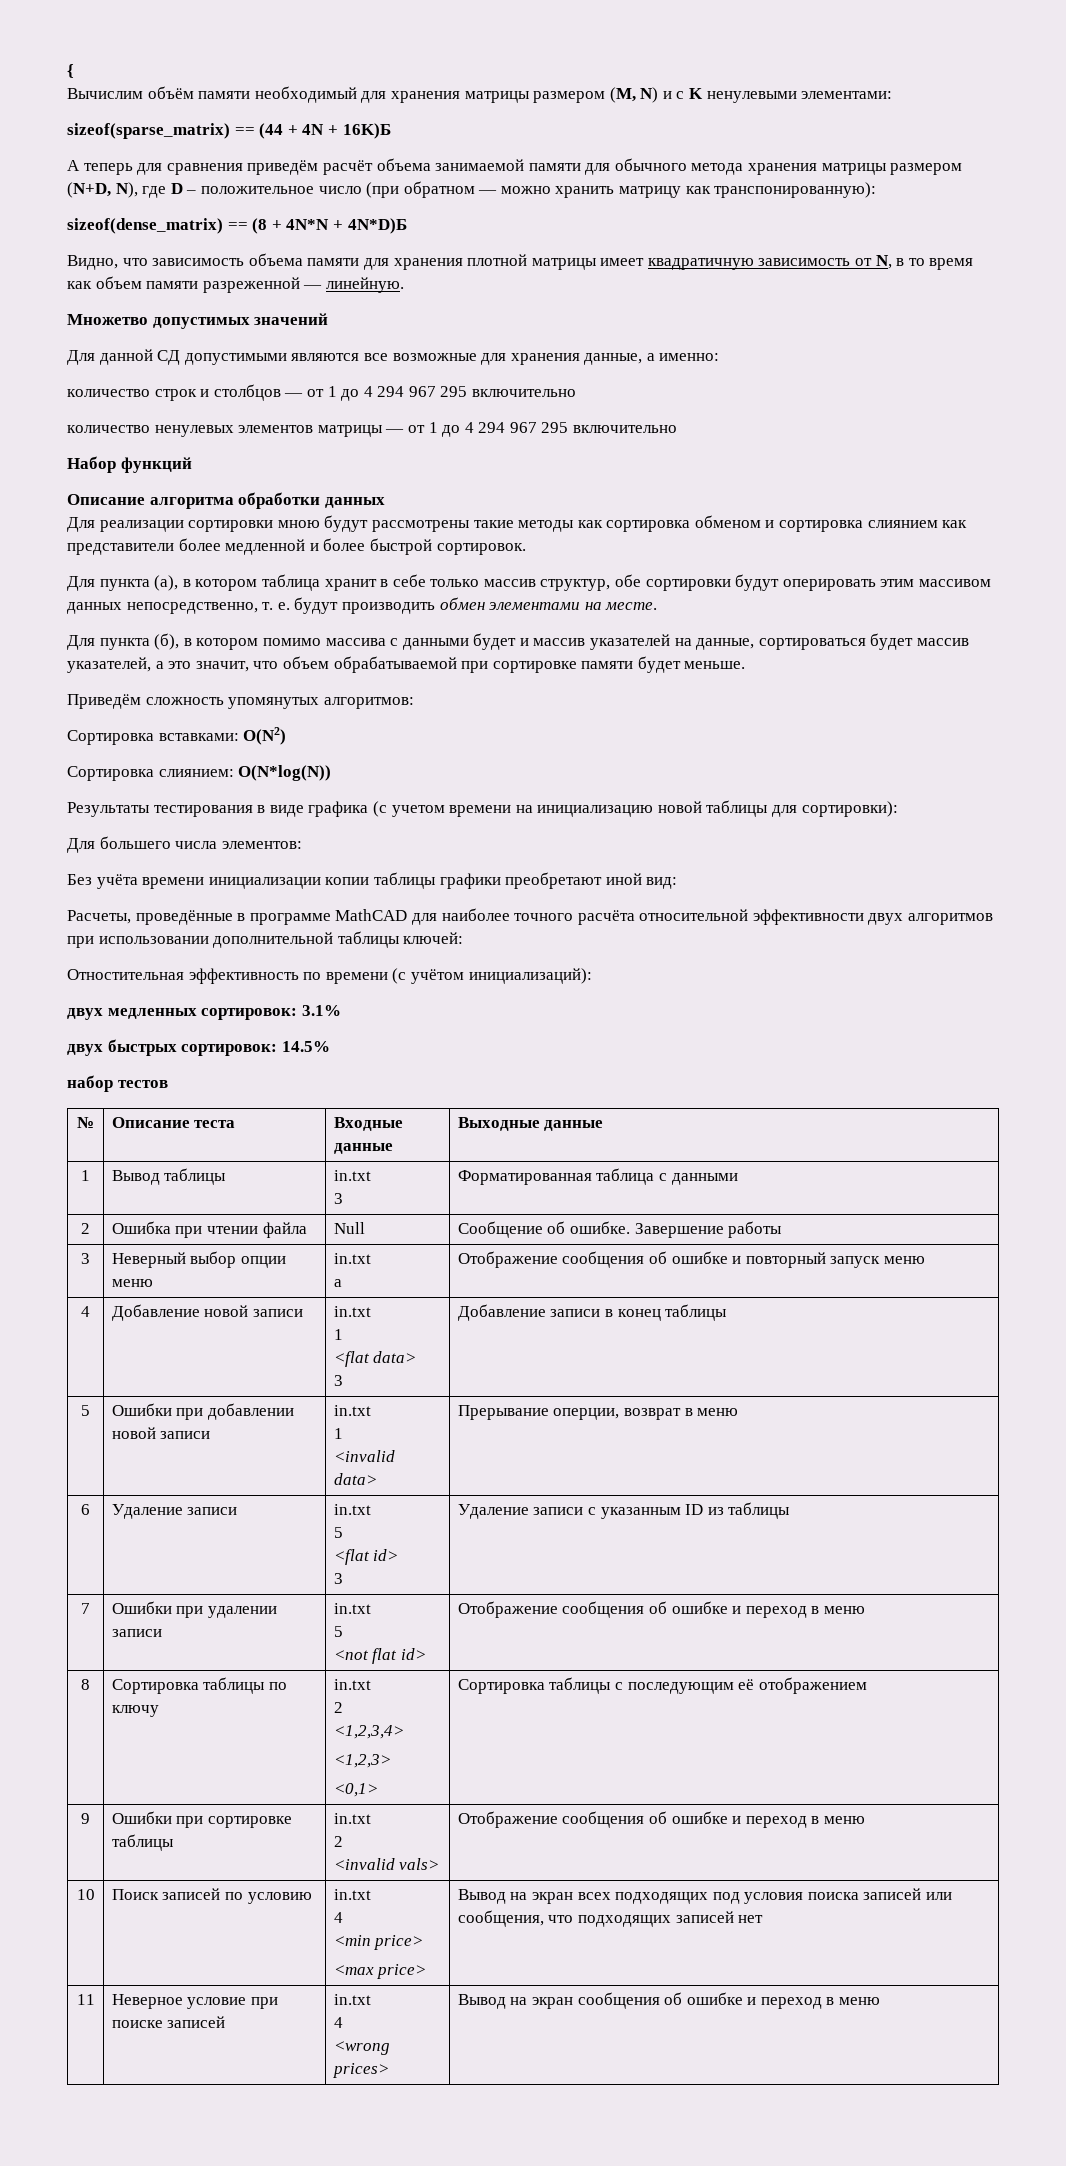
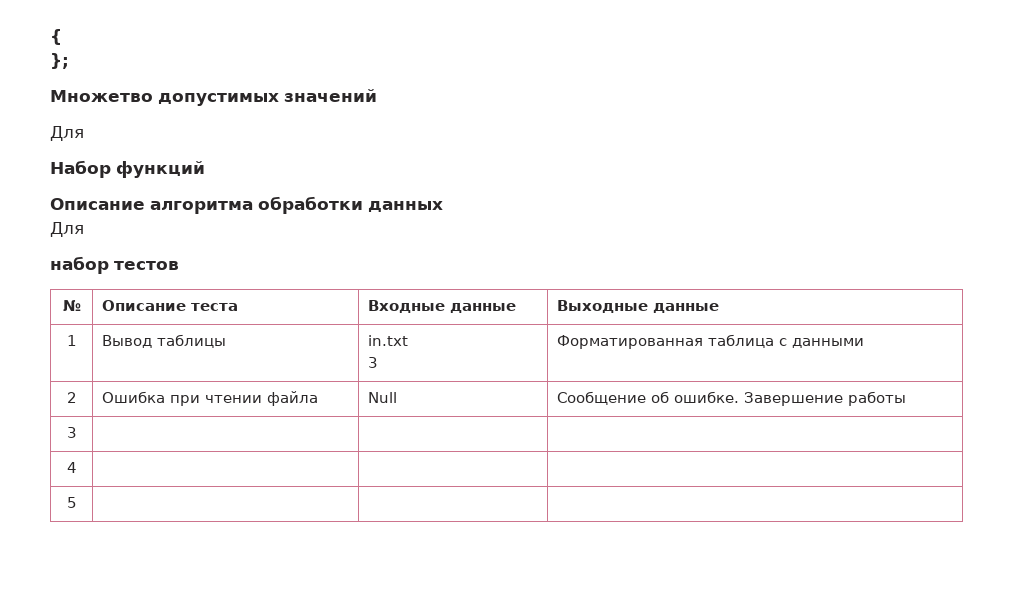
- Вычислим объём памяти необходимый для хранения матрицы размером (M, N) и с K ненулевыми элементами:
- sizeof(sparse_matrix) == (44 + 4N + 16K)Б
- А теперь для сравнения приведём расчёт объема занимаемой памяти для обычного метода хранения матрицы размером (N+D, N), где D – положительное число (при обратном — можно хранить матрицу как транспонированную):
- sizeof(dense_matrix) == (8 + 4N*N + 4N*D)Б
- Видно, что зависимость объема памяти для хранения плотной матрицы имеет квадратичную зависимость от N, в то время как объем памяти разреженной — линейную.
+ };
  Множетво допустимых значений
- Для данной СД допустимыми являются все возможные для хранения данные, а именно:
- количество строк и столбцов — от 1 до 4 294 967 295 включительно
- количество ненулевых элементов матрицы — от 1 до 4 294 967 295 включительно
+ Для
  Описание алгоритма обработки данных
- Для реализации сортировки мною будут рассмотрены такие методы как сортировка обменом и сортировка слиянием как представители более медленной и более быстрой сортировок.
- Для пункта (а), в котором таблица хранит в себе только массив структур, обе сортировки будут оперировать этим массивом данных непосредственно, т. е. будут производить обмен элементами на месте.
- Для пункта (б), в котором помимо массива с данными будет и массив указателей на данные, сортироваться будет массив указателей, а это значит, что объем обрабатываемой при сортировке памяти будет меньше.
- Приведём сложность упомянутых алгоритмов:
- Сортировка вставками: O(N2)
- Сортировка слиянием: O(N*log(N))
- Результаты тестирования в виде графика (с учетом времени на инициализацию новой таблицы для сортировки):
- Для большего числа элементов:
- Без учёта времени инициализации копии таблицы графики преобретают иной вид:
- Расчеты, проведённые в программе MathCAD для наиболее точного расчёта относительной эффективности двух алгоритмов при использовании дополнительной таблицы ключей:
- Отностительная эффективность по времени (с учётом инициализаций):
- двух медленных сортировок: 3.1%
- двух быстрых сортировок: 14.5%
+ Для
- 3 | Неверный выбор опции меню | in.txt
- a | Отображение сообщения об ошибке и повторный запуск меню
- 4 | Добавление новой записи | in.txt
- 1
- <flat data>
- 3 | Добавление записи в конец таблицы
- 5 | Ошибки при добавлении новой записи | in.txt
- 1
- <invalid data> | Прерывание оперции, возврат в меню
- 6 | Удаление записи | in.txt
- 5
- <flat id>
- 3 | Удаление записи с указанным ID из таблицы
- 7 | Ошибки при удалении записи | in.txt
- 5
- <not flat id> | Отображение сообщения об ошибке и переход в меню
- 8 | Сортировка таблицы по ключу | in.txt
- 2
- <1,2,3,4>
- <1,2,3>
- <0,1> | Сортировка таблицы с последующим её отображением
- 9 | Ошибки при сортировке таблицы | in.txt
- 2
- <invalid vals> | Отображение сообщения об ошибке и переход в меню
- 10 | Поиск записей по условию | in.txt
- 4
- <min price>
- <max price> | Вывод на экран всех подходящих под условия поиска записей или сообщения, что подходящих записей нет
- 11 | Неверное условие при поиске записей | in.txt
- 4
- <wrong prices> | Вывод на экран сообщения об ошибке и переход в меню
+ 3 | | |
+ 4 | | |
+ 5 | | |

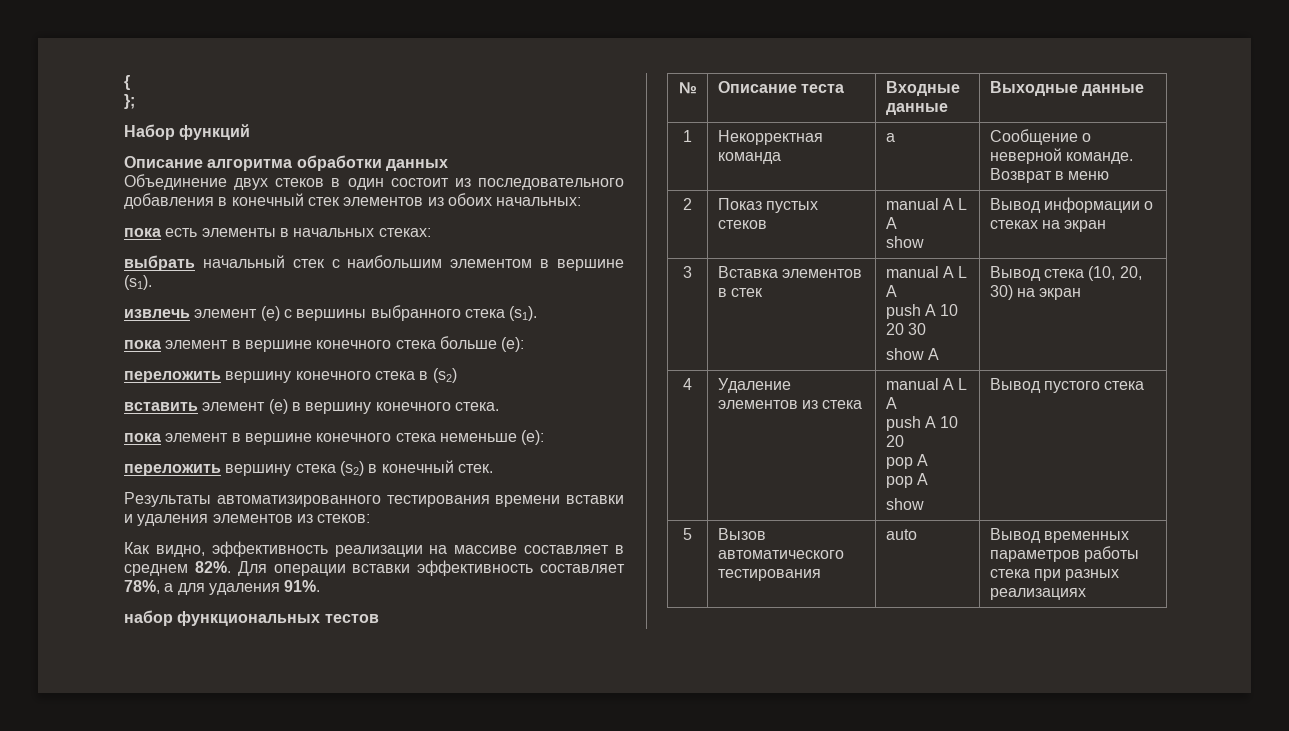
- Множетво допустимых значений
- Для
  Описание алгоритма обработки данных
- Для
+ Объединение двух стеков в один состоит из последовательного добавления в конечный стек элементов из обоих начальных:
+ пока есть элементы в начальных стеках:
+ выбрать начальный стек с наибольшим элементом в вершине (s1).
+ извлечь элемент (е) с вершины выбранного стека (s1).
+ пока элемент в вершине конечного стека больше (е):
+ переложить вершину конечного стека в (s2)
+ вставить элемент (е) в вершину конечного стека.
+ пока элемент в вершине конечного стека неменьше (е):
+ переложить вершину стека (s2) в конечный стек.
+ Результаты автоматизированного тестирования времени вставки и удаления элементов из стеков:
+ Как видно, эффективность реализации на массиве составляет в среднем 82%. Для операции вставки эффективность составляет 78%, а для удаления 91%.
- набор тестов
+ набор функциональных тестов
- 1 | Вывод таблицы | in.txt
- 3 | Форматированная таблица с данными
- 2 | Ошибка при чтении файла | Null | Сообщение об ошибке. Завершение работы
- 3 | | |
- 4 | | |
- 5 | | |
+ 1 | Некорректная команда | a | Сообщение о неверной команде. Возврат в меню
+ 2 | Показ пустых стеков | manual A L A
+ show | Вывод информации о стеках на экран
+ 3 | Вставка элементов в стек | manual A L A
+ push A 10 20 30
+ show A | Вывод стека (10, 20, 30) на экран
+ 4 | Удаление элементов из стека | manual A L A
+ push A 10 20
+ pop A
+ pop A
+ show | Вывод пустого стека
+ 5 | Вызов автоматического тестирования | auto | Вывод временных параметров работы стека при разных реализациях

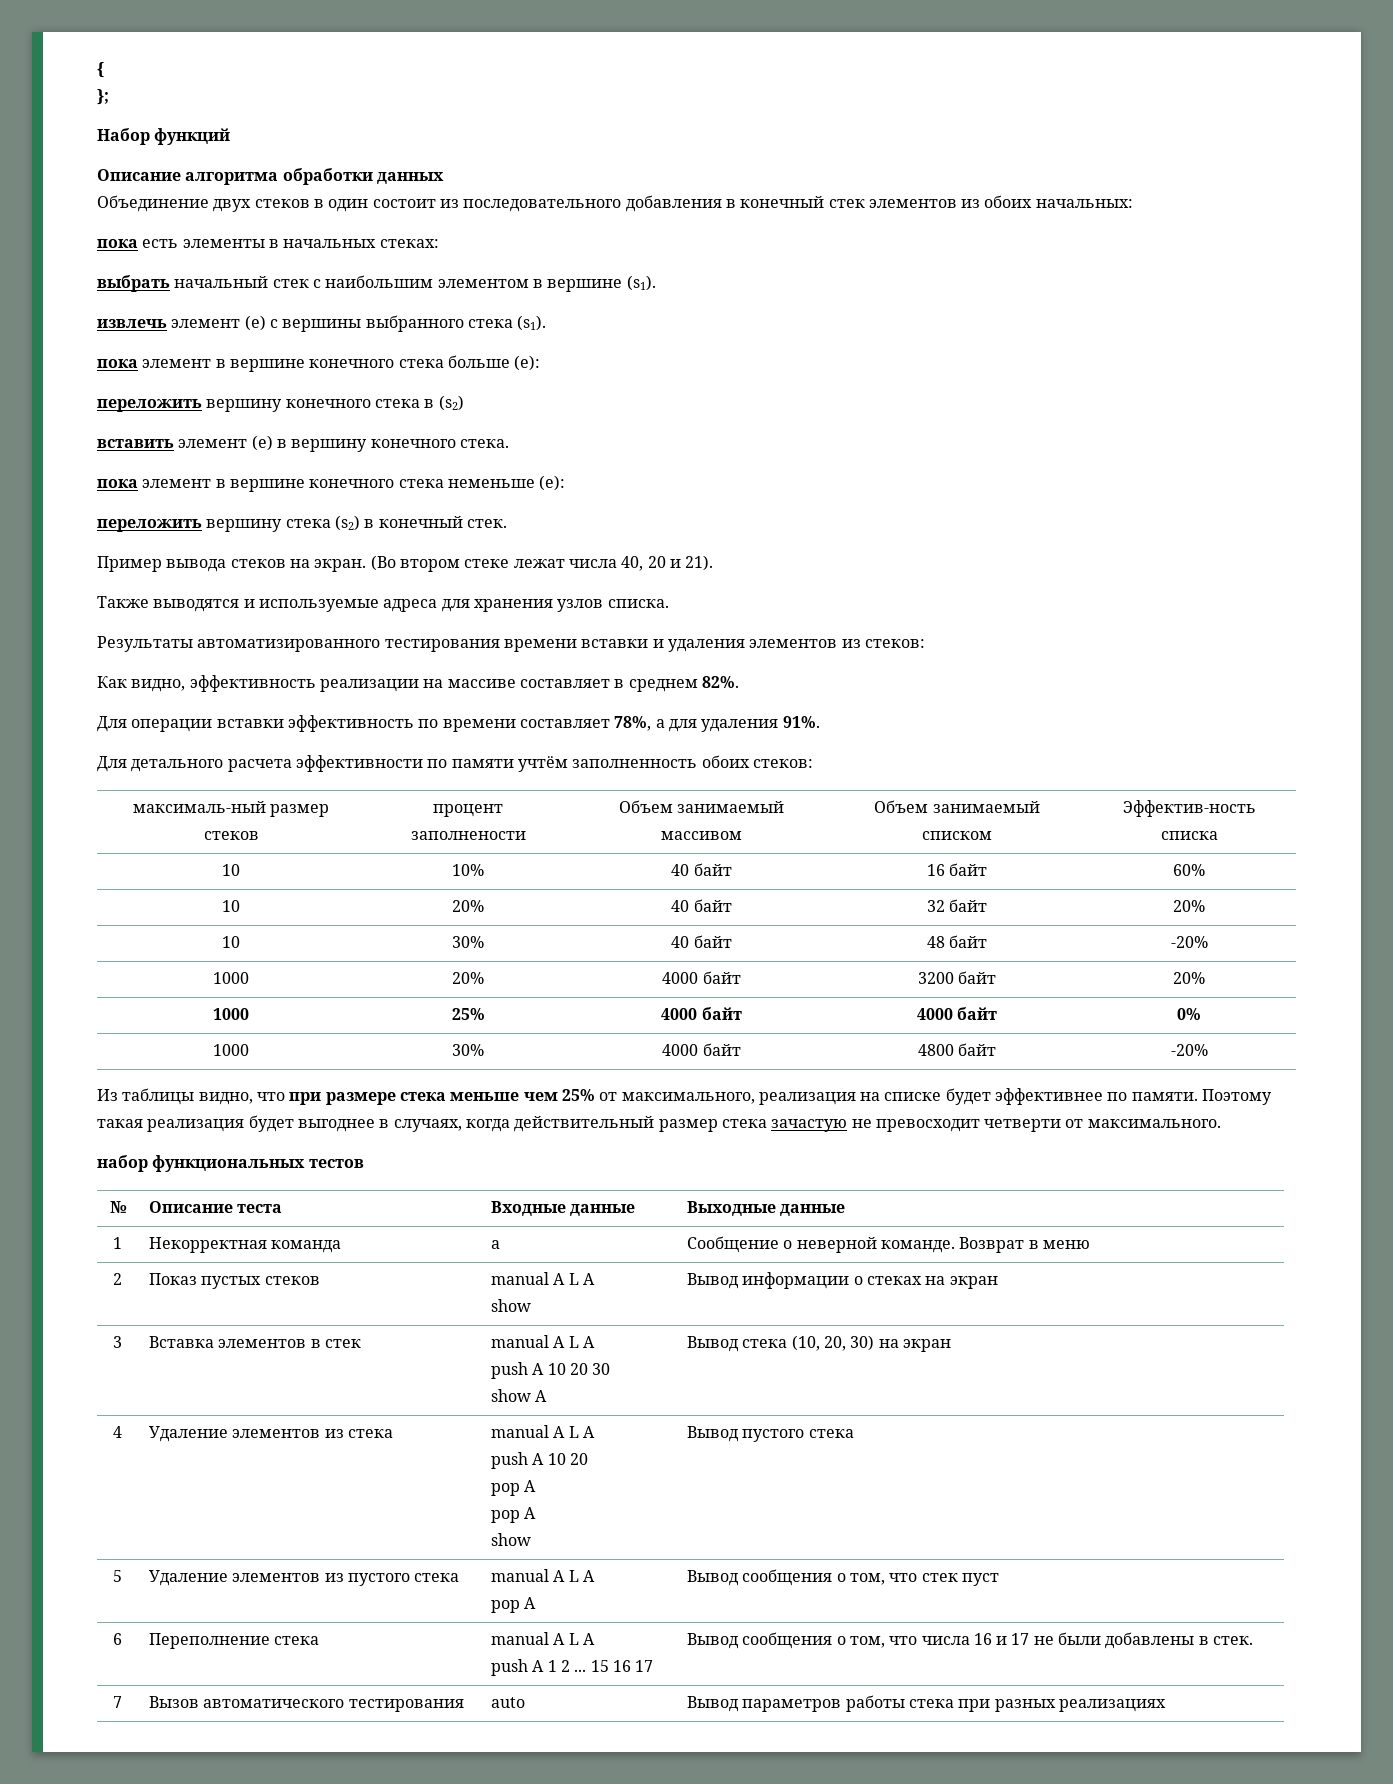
+ Пример вывода стеков на экран. (Во втором стеке лежат числа 40, 20 и 21).
+ Также выводятся и используемые адреса для хранения узлов списка.
- Как видно, эффективность реализации на массиве составляет в среднем 82%. Для операции вставки эффективность составляет 78%, а для удаления 91%.
+ Как видно, эффективность реализации на массиве составляет в среднем 82%.
+ Для операции вставки эффективность по времени составляет 78%, а для удаления 91%.
+ Для детального расчета эффективности по памяти учтём заполненность обоих стеков:
+ максималь-ный размер стеков | процент заполнености | Объем занимаемый массивом | Объем занимаемый списком | Эффектив-ность списка
+ 10 | 10% | 40 байт | 16 байт | 60%
+ 10 | 20% | 40 байт | 32 байт | 20%
+ 10 | 30% | 40 байт | 48 байт | -20%
+ 1000 | 20% | 4000 байт | 3200 байт | 20%
+ 1000 | 25% | 4000 байт | 4000 байт | 0%
+ 1000 | 30% | 4000 байт | 4800 байт | -20%
+ Из таблицы видно, что при размере стека меньше чем 25% от максимального, реализация на списке будет эффективнее по памяти. Поэтому такая реализация будет выгоднее в случаях, когда действительный размер стека зачастую не превосходит четверти от максимального.
- 5 | Вызов автоматического тестирования | auto | Вывод временных параметров работы стека при разных реализациях
+ 5 | Удаление элементов из пустого стека | manual A L A
+ pop A | Вывод сообщения о том, что стек пуст
+ 6 | Переполнение стека | manual A L A
+ push A 1 2 ... 15 16 17 | Вывод сообщения о том, что числа 16 и 17 не были добавлены в стек.
+ 7 | Вызов автоматического тестирования | auto | Вывод параметров работы стека при разных реализациях

